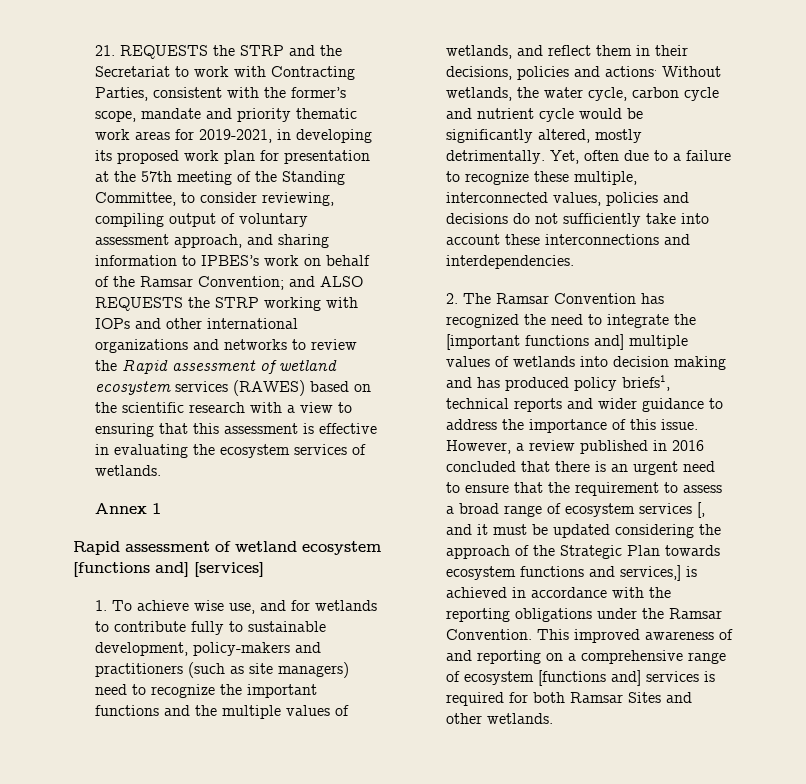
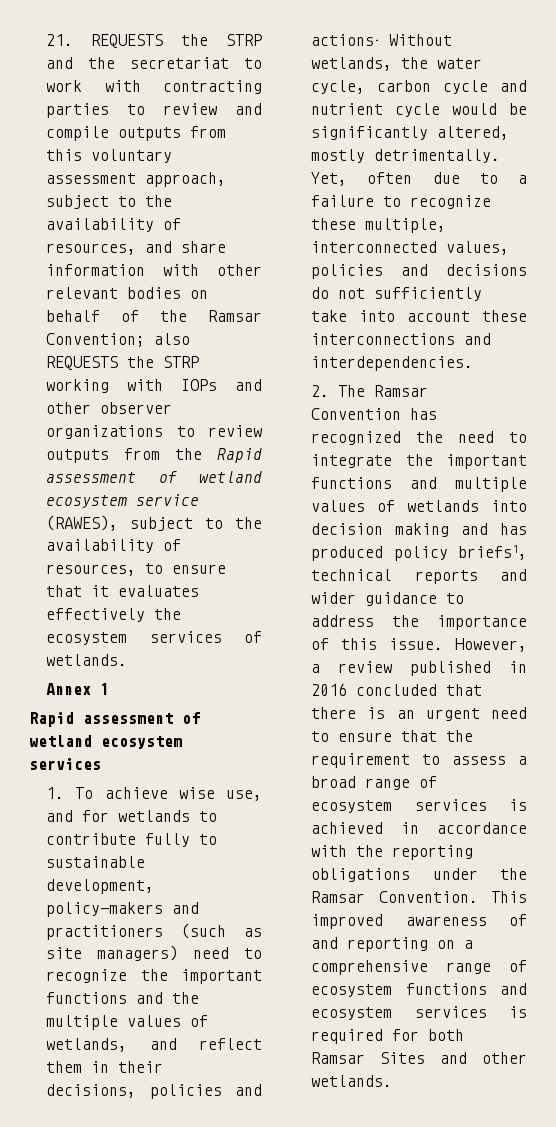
- 21. REQUESTS the STRP and the Secretariat to work with Contracting Parties, consistent with the former’s scope, mandate and priority thematic work areas for 2019-2021, in developing its proposed work plan for presentation at the 57th meeting of the Standing Committee, to consider reviewing, compiling output of voluntary assessment approach, and sharing information to IPBES’s work on behalf of the Ramsar Convention; and ALSO REQUESTS the STRP working with IOPs and other international organizations and networks to review the Rapid assessment of wetland ecosystem services (RAWES) based on the scientific research with a view to ensuring that this assessment is effective in evaluating the ecosystem services of wetlands.
+ 21. REQUESTS the STRP and the secretariat to work with contracting parties to review and compile outputs from this voluntary assessment approach, subject to the availability of resources, and share information with other relevant bodies on behalf of the Ramsar Convention; also REQUESTS the STRP working with IOPs and other observer organizations to review outputs from the Rapid assessment of wetland ecosystem service (RAWES), subject to the availability of resources, to ensure that it evaluates effectively the ecosystem services of wetlands.
- Rapid assessment of wetland ecosystem [functions and] [services]
+ Rapid assessment of wetland ecosystem services
- 2. The Ramsar Convention has recognized the need to integrate the [important functions and] multiple values of wetlands into decision making and has produced policy briefs1, technical reports and wider guidance to address the importance of this issue.
+ 2. The Ramsar Convention has recognized the need to integrate the important functions and multiple values of wetlands into decision making and has produced policy briefs1, technical reports and wider guidance to address the importance of this issue.
- However, a review published in 2016 concluded that there is an urgent need to ensure that the requirement to assess a broad range of ecosystem services [, and it must be updated considering the approach of the Strategic Plan towards ecosystem functions and services,] is achieved in accordance with the reporting obligations under the Ramsar Convention.
+ However, a review published in 2016 concluded that there is an urgent need to ensure that the requirement to assess a broad range of ecosystem services is achieved in accordance with the reporting obligations under the Ramsar Convention.
- This improved awareness of and reporting on a comprehensive range of ecosystem [functions and] services is required for both Ramsar Sites and other wetlands.
+ This improved awareness of and reporting on a comprehensive range of ecosystem functions and ecosystem services is required for both Ramsar Sites and other wetlands.

